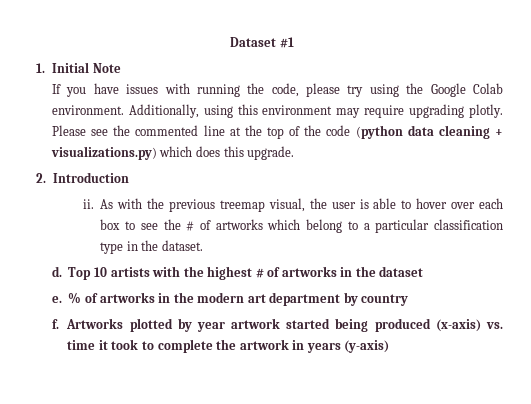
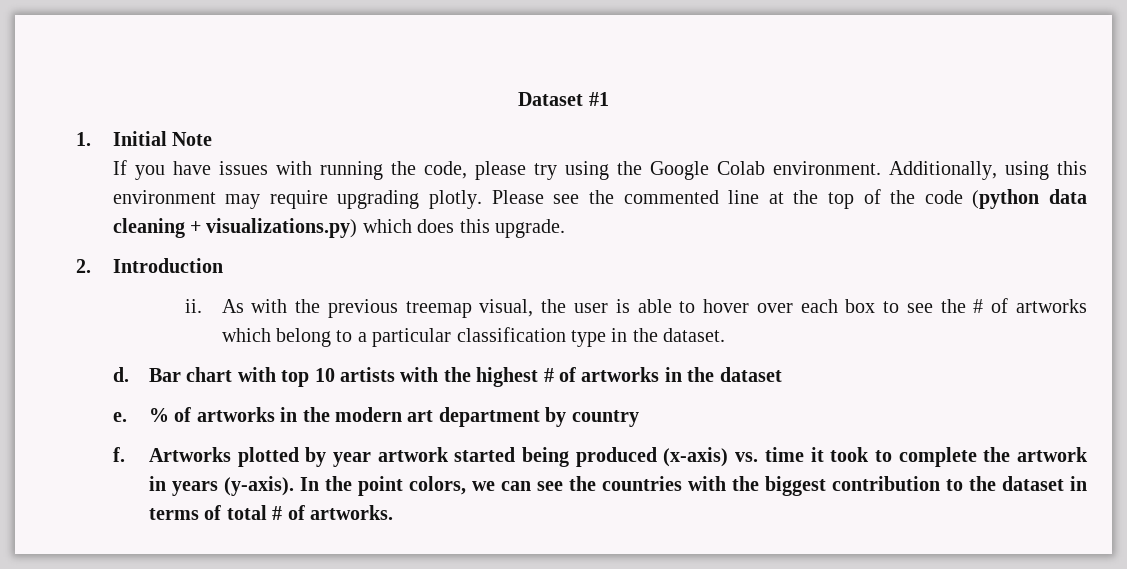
- Top 10 artists with the highest # of artworks in the dataset
+ Bar chart with top 10 artists with the highest # of artworks in the dataset
- Artworks plotted by year artwork started being produced (x-axis) vs. time it took to complete the artwork in years (y-axis)
+ Artworks plotted by year artwork started being produced (x-axis) vs. time it took to complete the artwork in years (y-axis). In the point colors, we can see the countries with the biggest contribution to the dataset in terms of total # of artworks.

